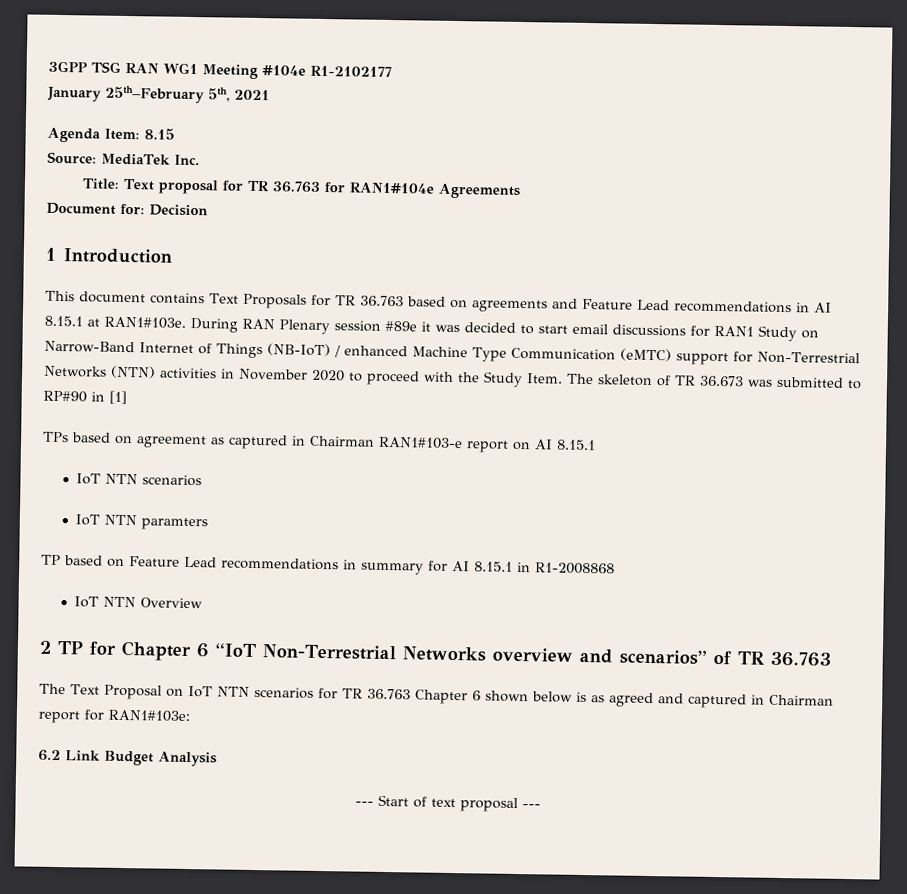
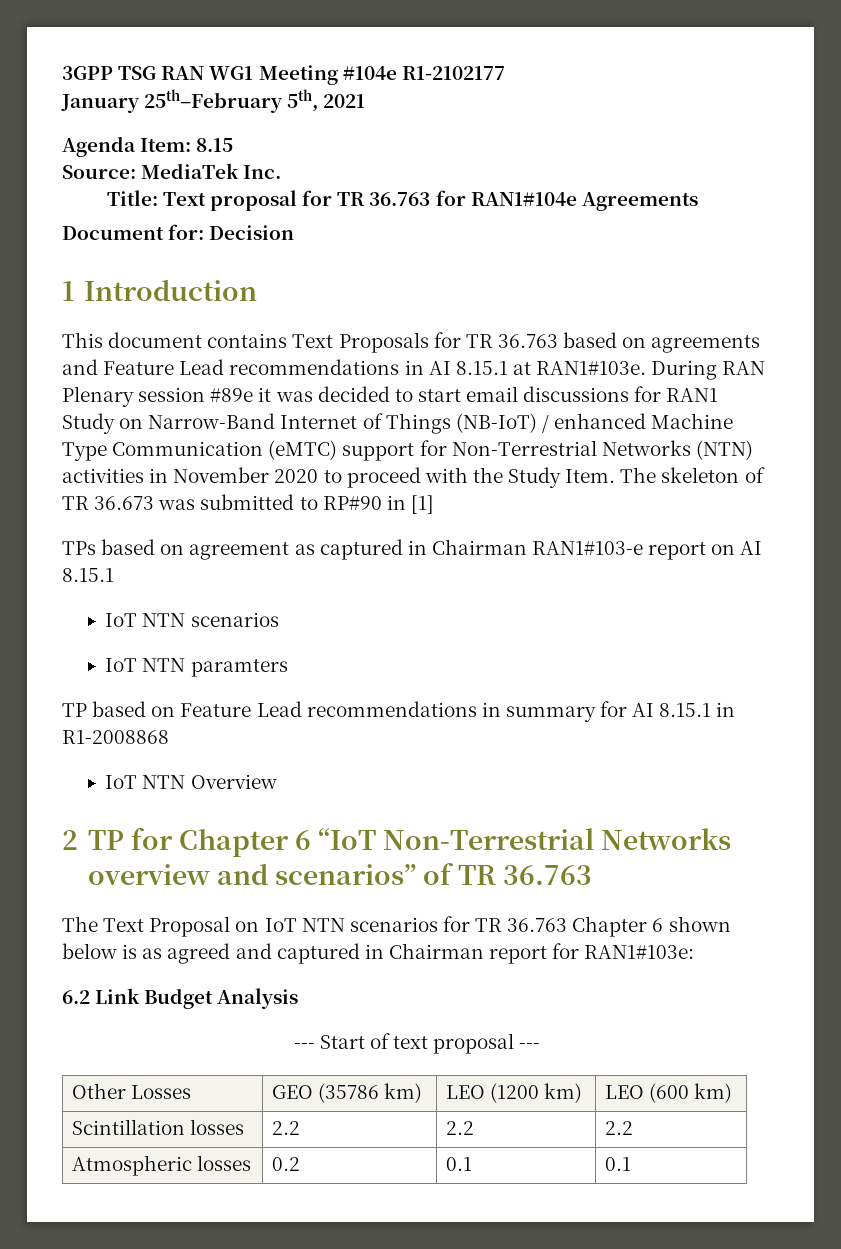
+ Other Losses | GEO (35786 km) | LEO (1200 km) | LEO (600 km)
+ Scintillation losses | 2.2 | 2.2 | 2.2
+ Atmospheric losses | 0.2 | 0.1 | 0.1

